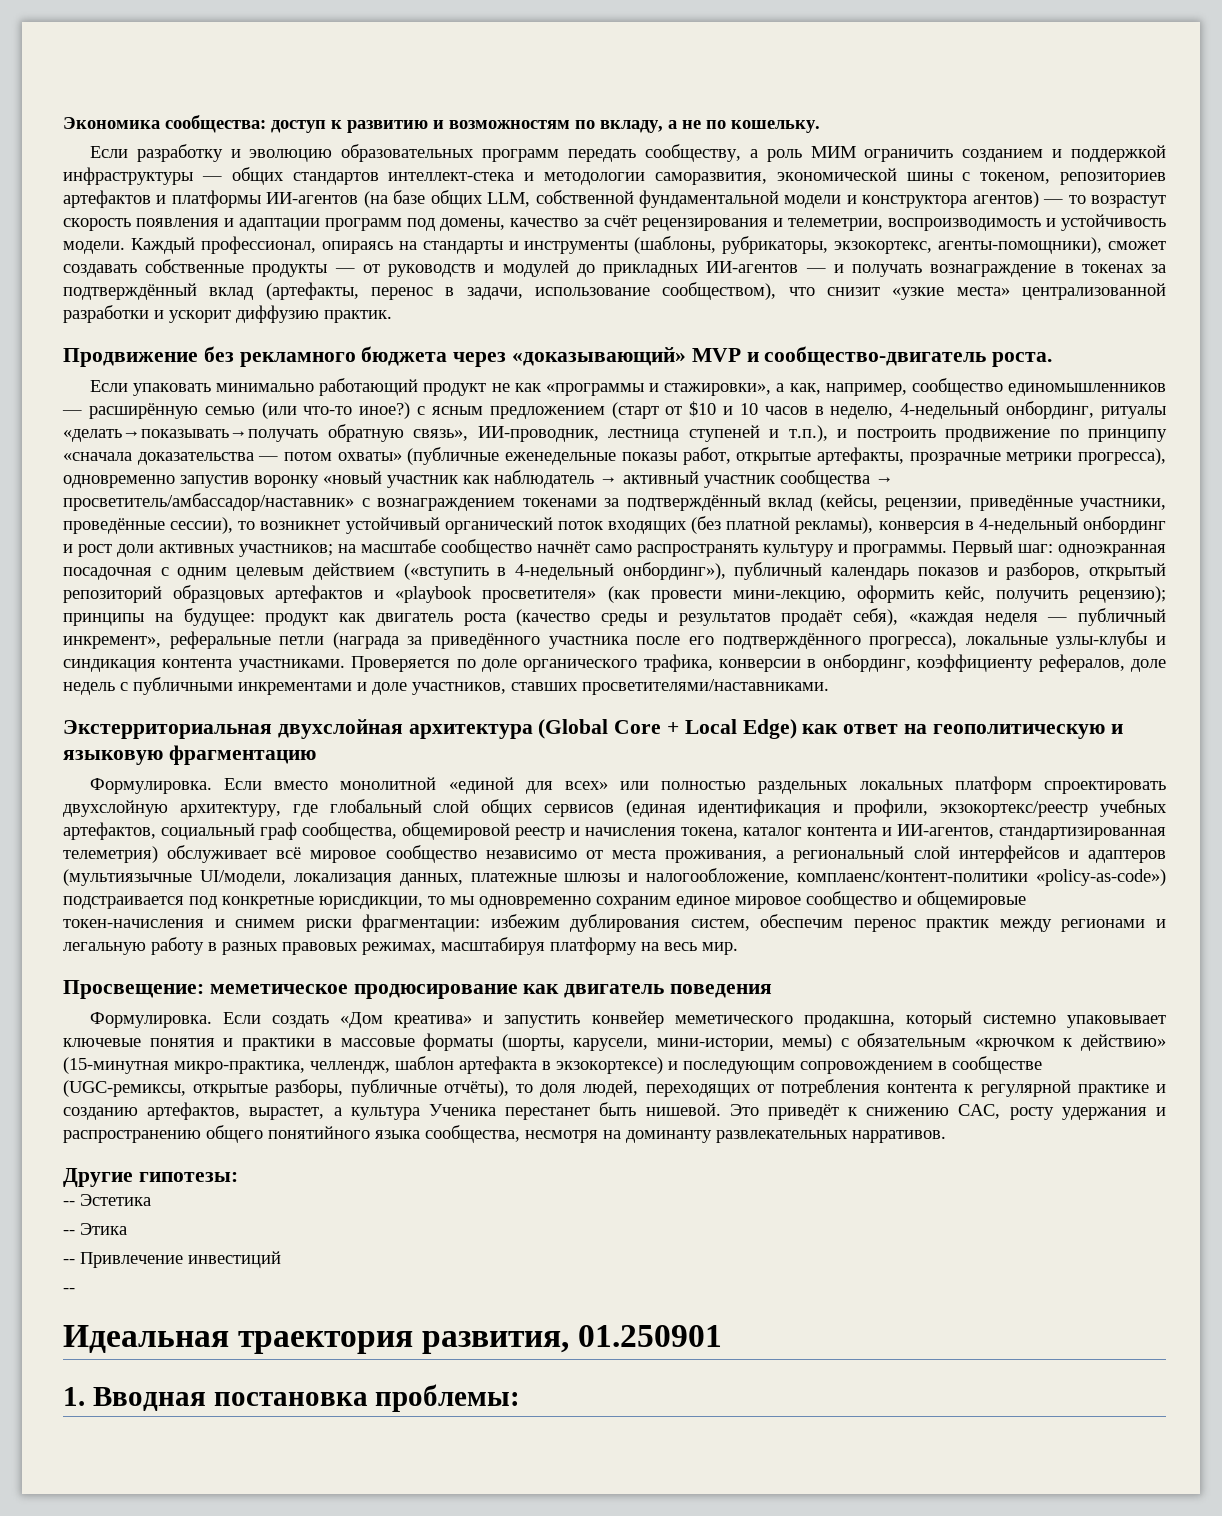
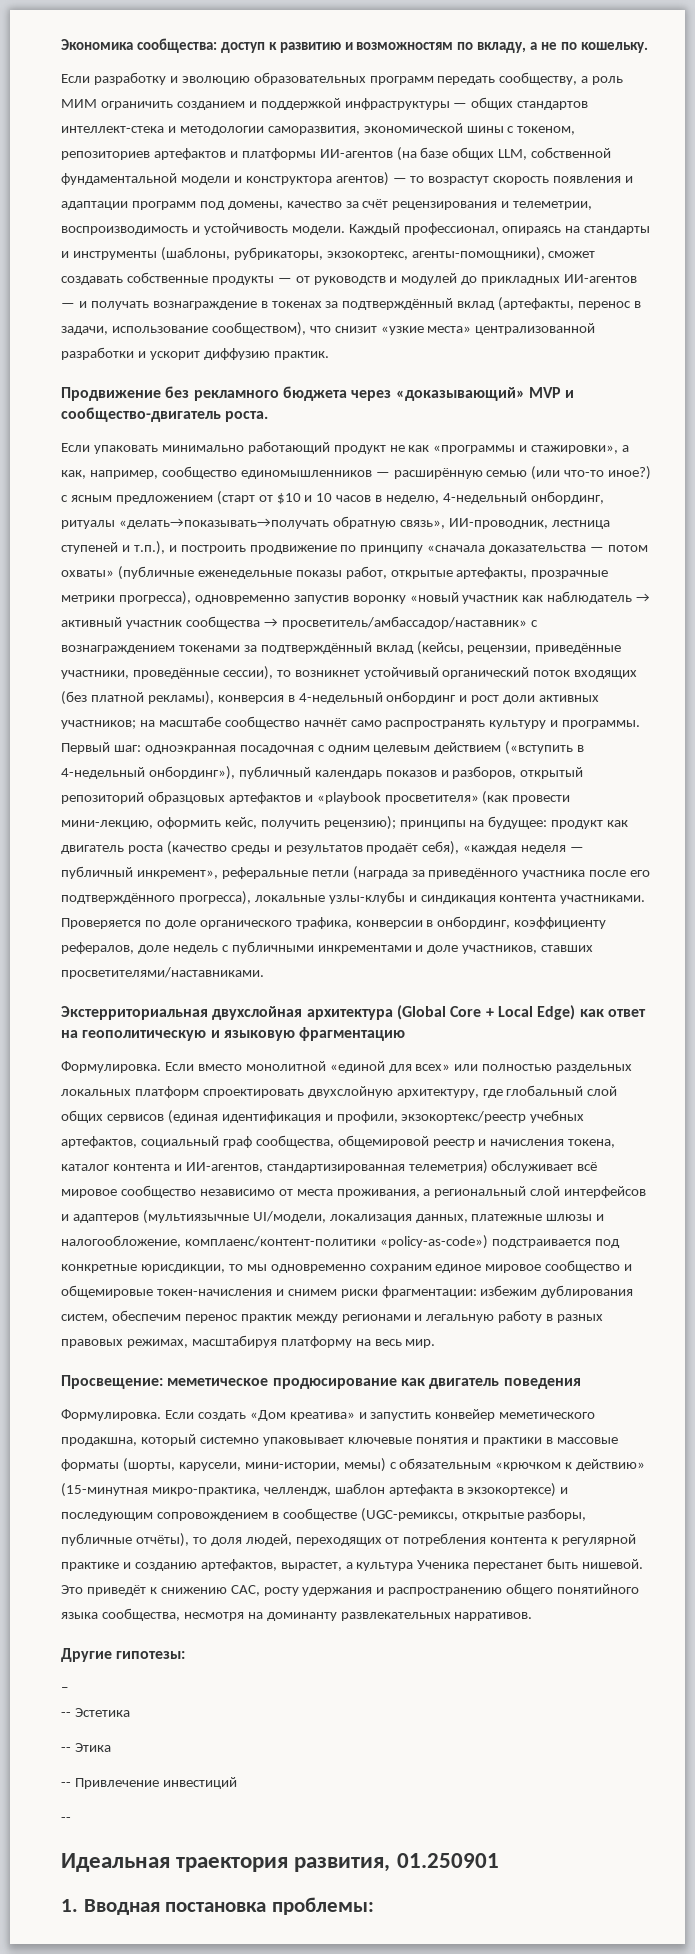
+ –

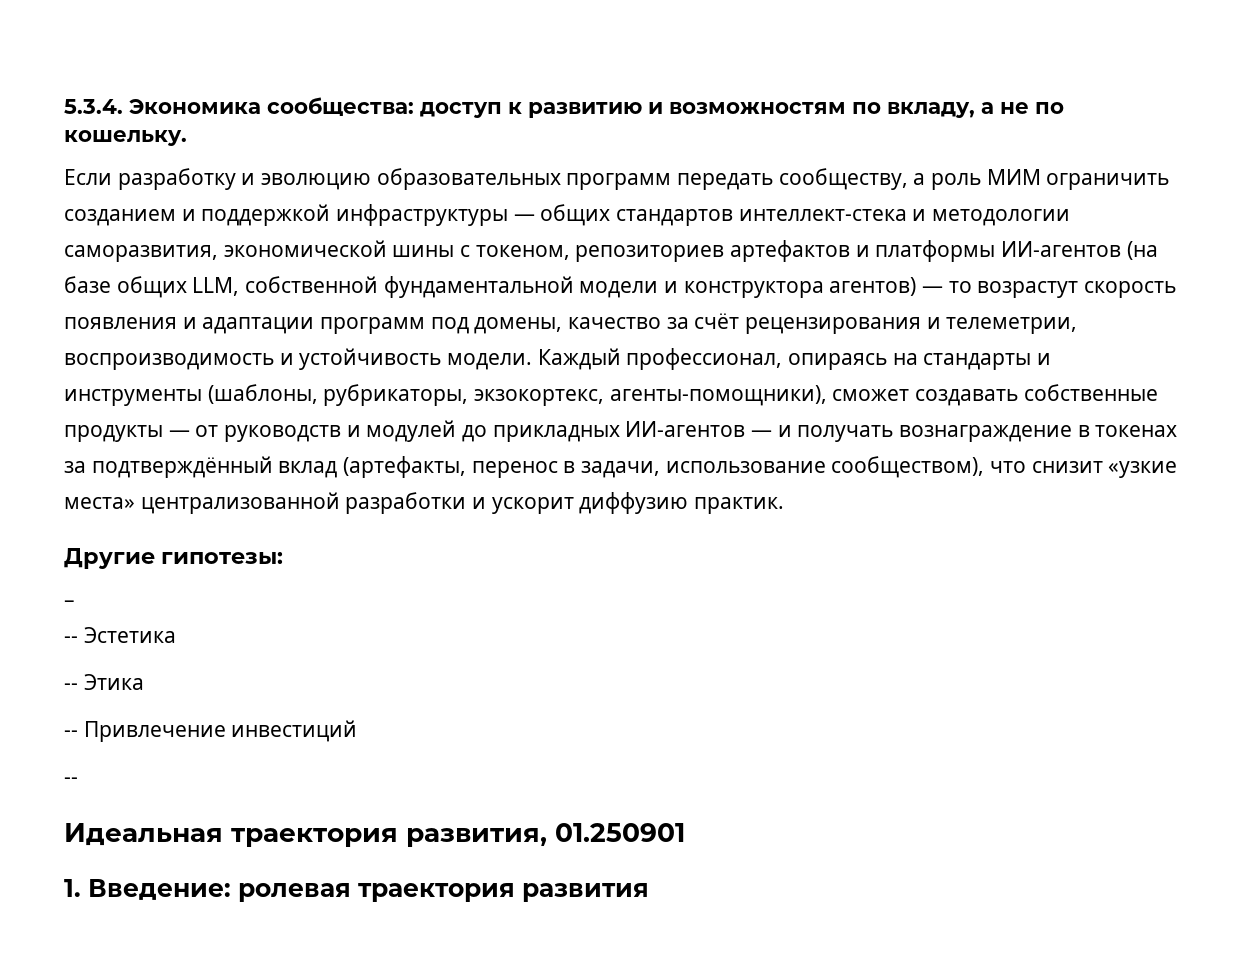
- Экономика сообщества: доступ к развитию и возможностям по вкладу, а не по кошельку.
+ 5.3.4. Экономика сообщества: доступ к развитию и возможностям по вкладу, а не по кошельку.
- Продвижение без рекламного бюджета через «доказывающий» MVP и сообщество-двигатель роста.
- Если упаковать минимально работающий продукт не как «программы и стажировки», а как, например, сообщество единомышленников — расширённую семью (или что-то иное?) с ясным предложением (старт от $10 и 10 часов в неделю, 4-недельный онбординг, ритуалы «делать→показывать→получать обратную связь», ИИ-проводник, лестница ступеней и т.п.), и построить продвижение по принципу «сначала доказательства — потом охваты» (публичные еженедельные показы работ, открытые артефакты, прозрачные метрики прогресса), одновременно запустив воронку «новый участник как наблюдатель → активный участник сообщества → просветитель/амбассадор/наставник» с вознаграждением токенами за подтверждённый вклад (кейсы, рецензии, приведённые участники, проведённые сессии), то возникнет устойчивый органический поток входящих (без платной рекламы), конверсия в 4-недельный онбординг и рост доли активных участников; на масштабе сообщество начнёт само распространять культуру и программы. Первый шаг: одноэкранная посадочная с одним целевым действием («вступить в 4-недельный онбординг»), публичный календарь показов и разборов, открытый репозиторий образцовых артефактов и «playbook просветителя» (как провести мини-лекцию, оформить кейс, получить рецензию); принципы на будущее: продукт как двигатель роста (качество среды и результатов продаёт себя), «каждая неделя — публичный инкремент», реферальные петли (награда за приведённого участника после его подтверждённого прогресса), локальные узлы-клубы и синдикация контента участниками. Проверяется по доле органического трафика, конверсии в онбординг, коэффициенту рефералов, доле недель с публичными инкрементами и доле участников, ставших просветителями/наставниками.
- Экстерриториальная двухслойная архитектура (Global Core + Local Edge) как ответ на геополитическую и языковую фрагментацию
- Формулировка. Если вместо монолитной «единой для всех» или полностью раздельных локальных платформ спроектировать двухслойную архитектуру, где глобальный слой общих сервисов (единая идентификация и профили, экзокортекс/реестр учебных артефактов, социальный граф сообщества, общемировой реестр и начисления токена, каталог контента и ИИ-агентов, стандартизированная телеметрия) обслуживает всё мировое сообщество независимо от места проживания, а региональный слой интерфейсов и адаптеров (мультиязычные UI/модели, локализация данных, платежные шлюзы и налогообложение, комплаенс/контент-политики «policy-as-code») подстраивается под конкретные юрисдикции, то мы одновременно сохраним единое мировое сообщество и общемировые токен-начисления и снимем риски фрагментации: избежим дублирования систем, обеспечим перенос практик между регионами и легальную работу в разных правовых режимах, масштабируя платформу на весь мир.
- Просвещение: меметическое продюсирование как двигатель поведения
- Формулировка. Если создать «Дом креатива» и запустить конвейер меметического продакшна, который системно упаковывает ключевые понятия и практики в массовые форматы (шорты, карусели, мини-истории, мемы) с обязательным «крючком к действию» (15-минутная микро-практика, челлендж, шаблон артефакта в экзокортексе) и последующим сопровождением в сообществе (UGC-ремиксы, открытые разборы, публичные отчёты), то доля людей, переходящих от потребления контента к регулярной практике и созданию артефактов, вырастет, а культура Ученика перестанет быть нишевой. Это приведёт к снижению CAC, росту удержания и распространению общего понятийного языка сообщества, несмотря на доминанту развлекательных нарративов.
- 1. Вводная постановка проблемы:
+ 1. Введение: ролевая траектория развития

